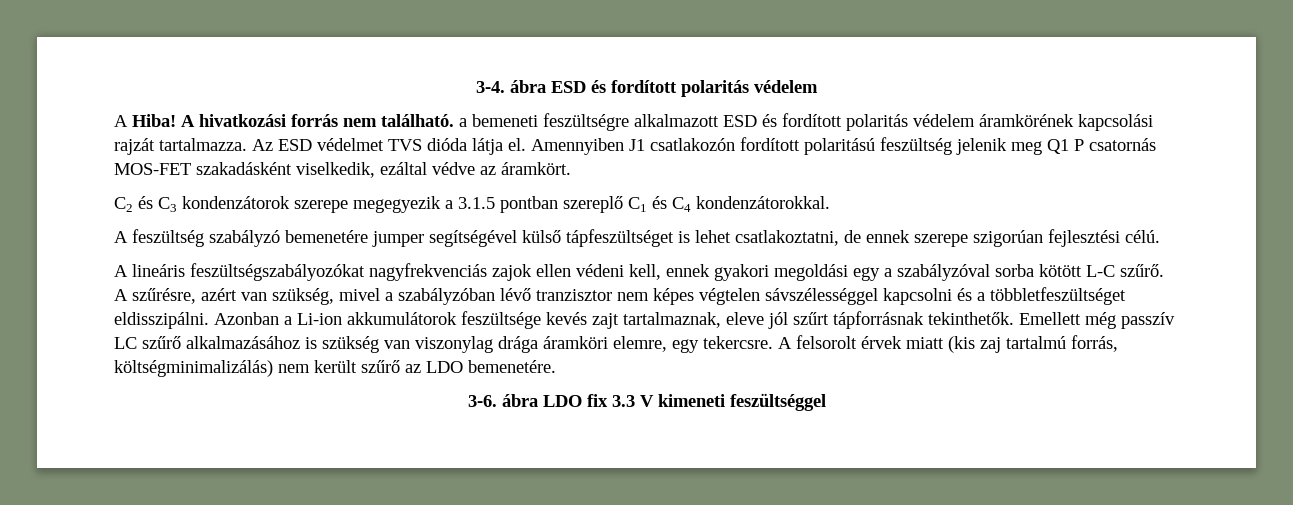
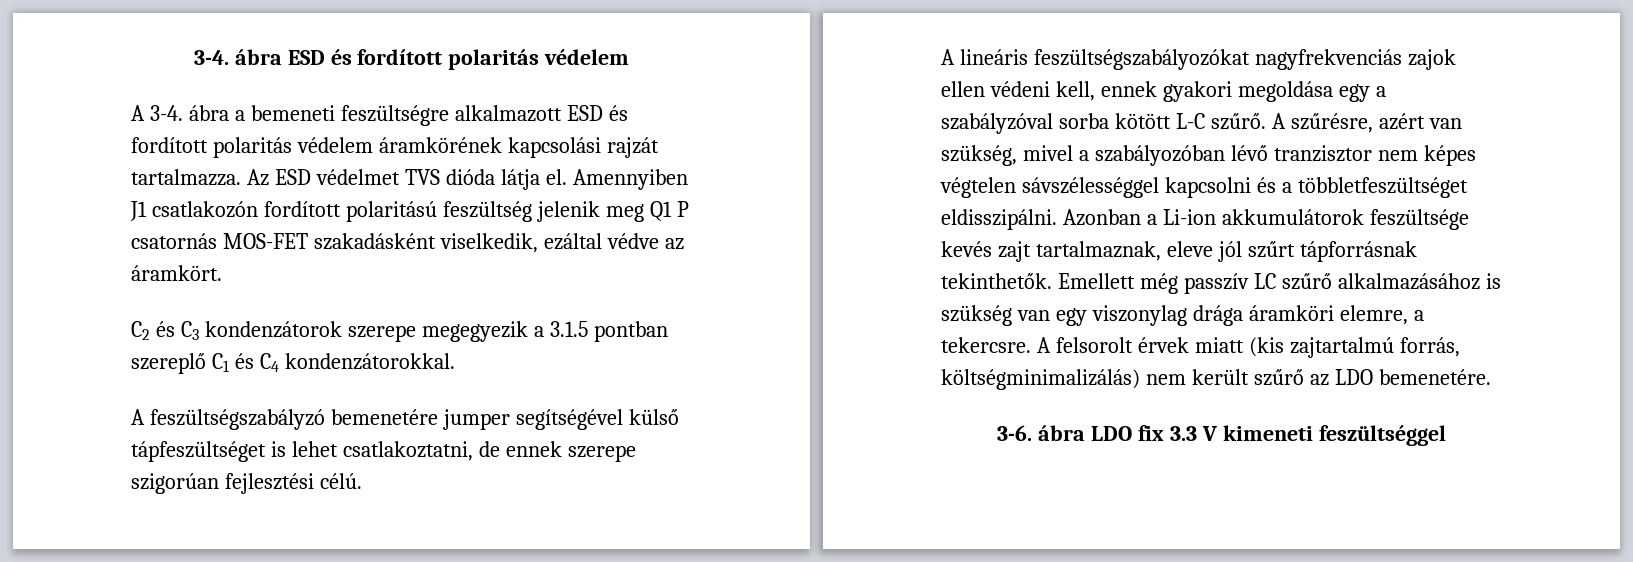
- A Hiba! A hivatkozási forrás nem található. a bemeneti feszültségre alkalmazott ESD és fordított polaritás védelem áramkörének kapcsolási rajzát tartalmazza.
+ A 3-4. ábra a bemeneti feszültségre alkalmazott ESD és fordított polaritás védelem áramkörének kapcsolási rajzát tartalmazza.
- A feszültség szabályzó bemenetére jumper segítségével külső tápfeszültséget is lehet csatlakoztatni, de ennek szerepe szigorúan fejlesztési célú.
+ A feszültségszabályzó bemenetére jumper segítségével külső tápfeszültséget is lehet csatlakoztatni, de ennek szerepe szigorúan fejlesztési célú.
- A lineáris feszültségszabályozókat nagyfrekvenciás zajok ellen védeni kell, ennek gyakori megoldási egy a szabályzóval sorba kötött L-C szűrő.
+ A lineáris feszültségszabályozókat nagyfrekvenciás zajok ellen védeni kell, ennek gyakori megoldása egy a szabályzóval sorba kötött L-C szűrő.
- A szűrésre, azért van szükség, mivel a szabályzóban lévő tranzisztor nem képes végtelen sávszélességgel kapcsolni és a többletfeszültséget eldisszipálni.
+ A szűrésre, azért van szükség, mivel a szabályozóban lévő tranzisztor nem képes végtelen sávszélességgel kapcsolni és a többletfeszültséget eldisszipálni.
- Emellett még passzív LC szűrő alkalmazásához is szükség van viszonylag drága áramköri elemre, egy tekercsre.
+ Emellett még passzív LC szűrő alkalmazásához is szükség van egy viszonylag drága áramköri elemre, a tekercsre.
- A felsorolt érvek miatt (kis zaj tartalmú forrás, költségminimalizálás) nem került szűrő az LDO bemenetére.
+ A felsorolt érvek miatt (kis zajtartalmú forrás, költségminimalizálás) nem került szűrő az LDO bemenetére.

